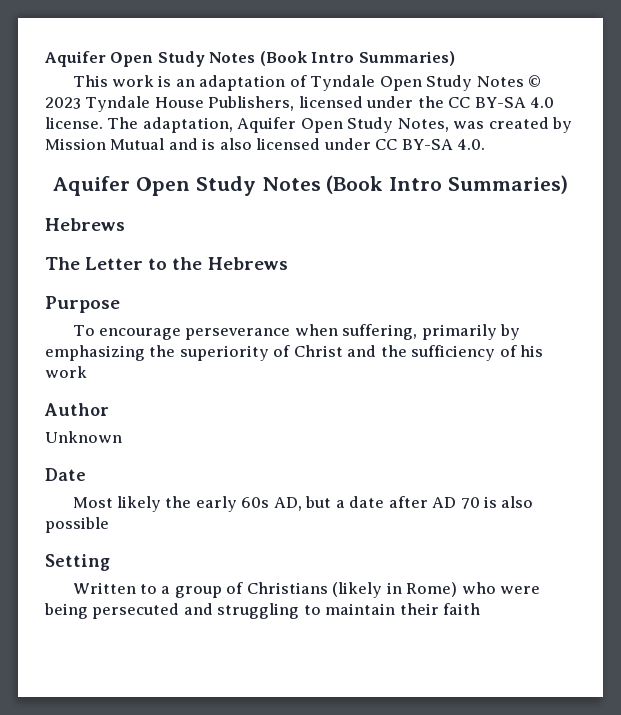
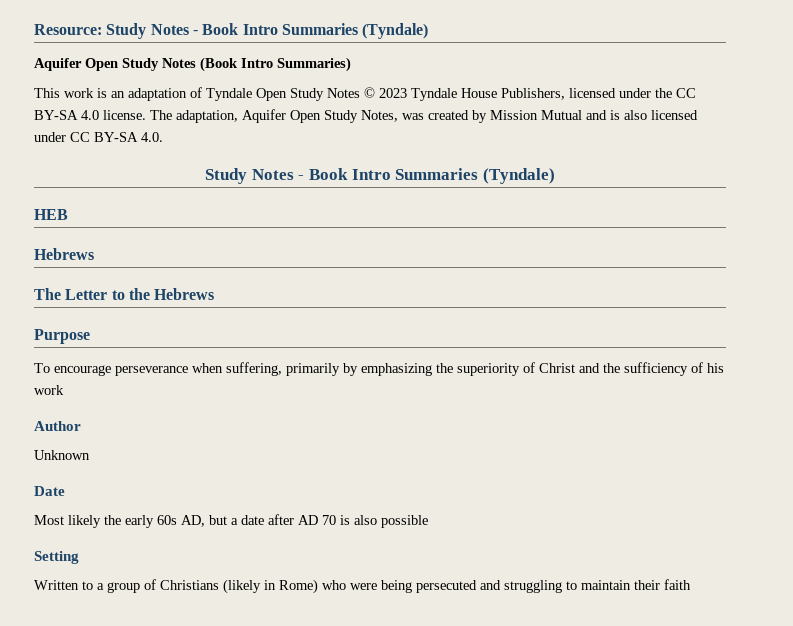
+ Resource: Study Notes - Book Intro Summaries (Tyndale)
  The adaptation, Aquifer Open Study Notes, was created by Mission Mutual and is also licensed under CC BY-SA 4.0.
- Aquifer Open Study Notes (Book Intro Summaries)
+ Study Notes - Book Intro Summaries (Tyndale)
+ HEB

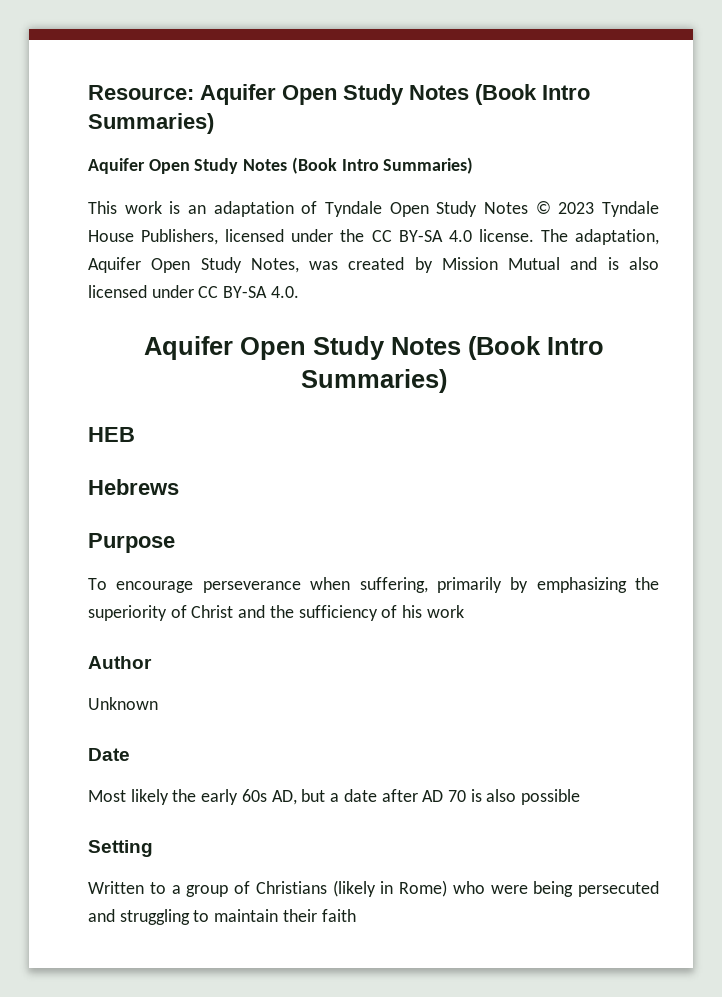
- Resource: Study Notes - Book Intro Summaries (Tyndale)
+ Resource: Aquifer Open Study Notes (Book Intro Summaries)
  The adaptation, Aquifer Open Study Notes, was created by Mission Mutual and is also licensed under CC BY-SA 4.0.
- Study Notes - Book Intro Summaries (Tyndale)
+ Aquifer Open Study Notes (Book Intro Summaries)
  HEB
  Hebrews
- The Letter to the Hebrews

